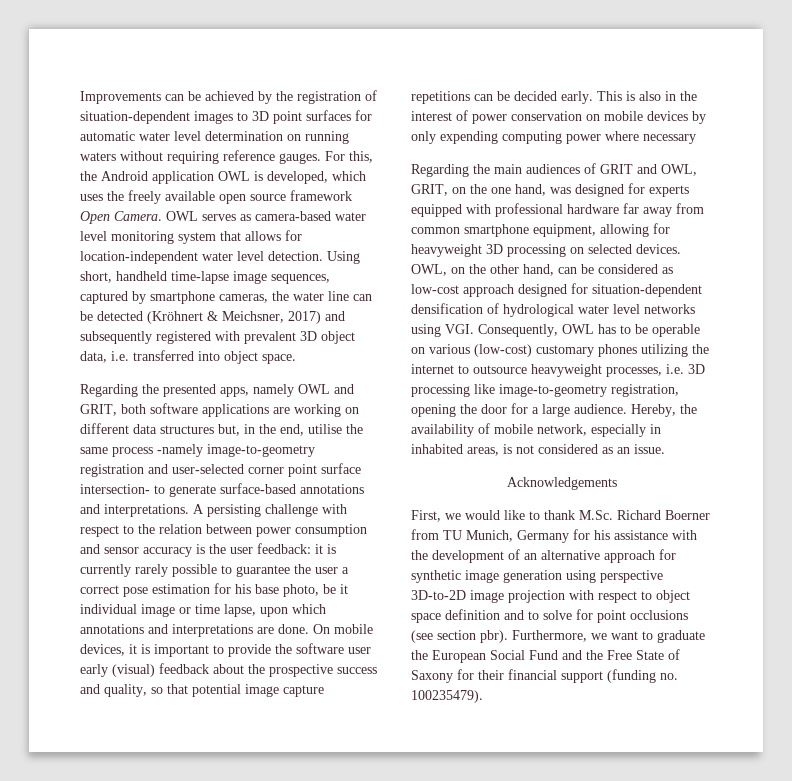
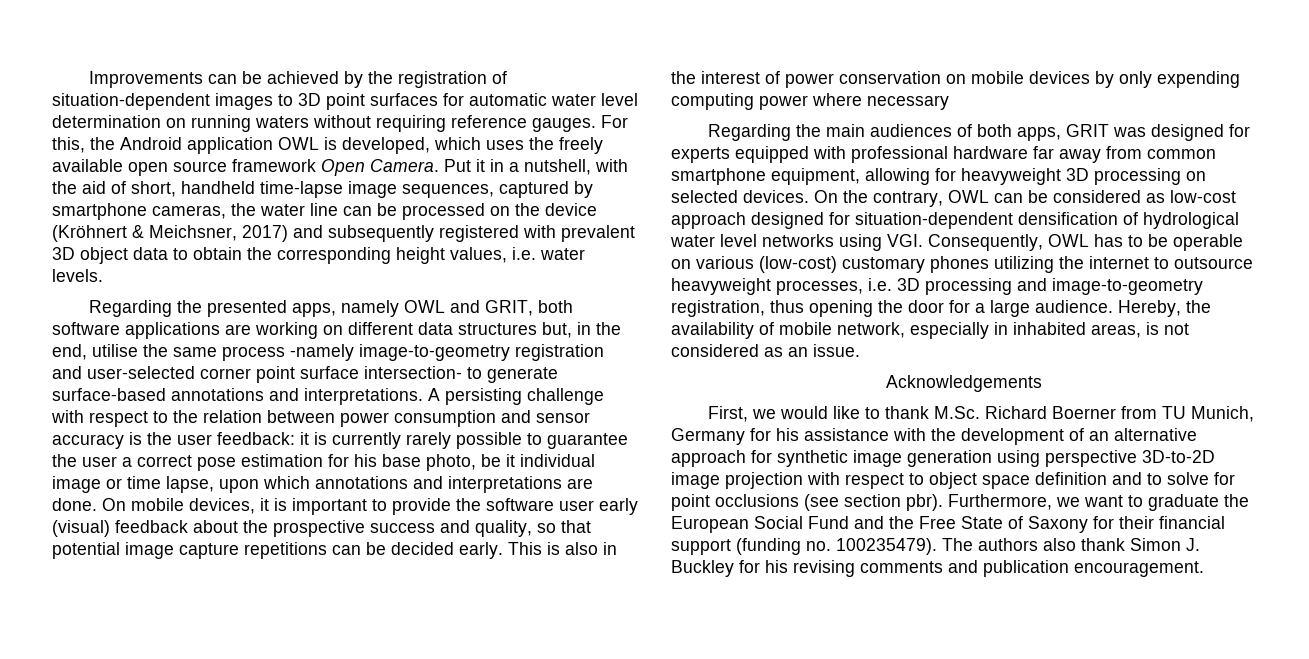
- OWL serves as camera-based water level monitoring system that allows for location-independent water level detection. Using short, handheld time-lapse image sequences, captured by smartphone cameras, the water line can be detected (Kröhnert & Meichsner, 2017) and subsequently registered with prevalent 3D object data, i.e. transferred into object space.
+ Put it in a nutshell, with the aid of short, handheld time-lapse image sequences, captured by smartphone cameras, the water line can be processed on the device (Kröhnert & Meichsner, 2017) and subsequently registered with prevalent 3D object data to obtain the corresponding height values, i.e. water levels.
- Regarding the main audiences of GRIT and OWL, GRIT, on the one hand, was designed for experts equipped with professional hardware far away from common smartphone equipment, allowing for heavyweight 3D processing on selected devices.
+ Regarding the main audiences of both apps, GRIT was designed for experts equipped with professional hardware far away from common smartphone equipment, allowing for heavyweight 3D processing on selected devices.
- OWL, on the other hand, can be considered as low-cost approach designed for situation-dependent densification of hydrological water level networks using VGI. Consequently, OWL has to be operable on various (low-cost) customary phones utilizing the internet to outsource heavyweight processes, i.e. 3D processing like image-to-geometry registration, opening the door for a large audience.
+ On the contrary, OWL can be considered as low-cost approach designed for situation-dependent densification of hydrological water level networks using VGI. Consequently, OWL has to be operable on various (low-cost) customary phones utilizing the internet to outsource heavyweight processes, i.e. 3D processing and image-to-geometry registration, thus opening the door for a large audience.
+ The authors also thank Simon J. Buckley for his revising comments and publication encouragement.

